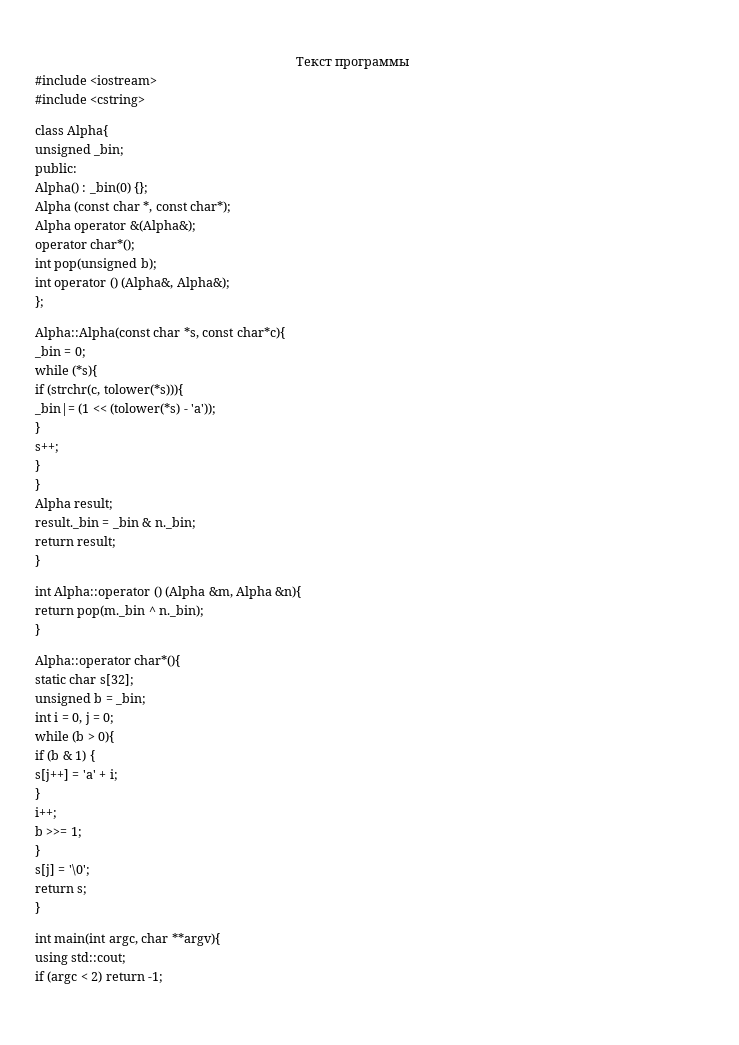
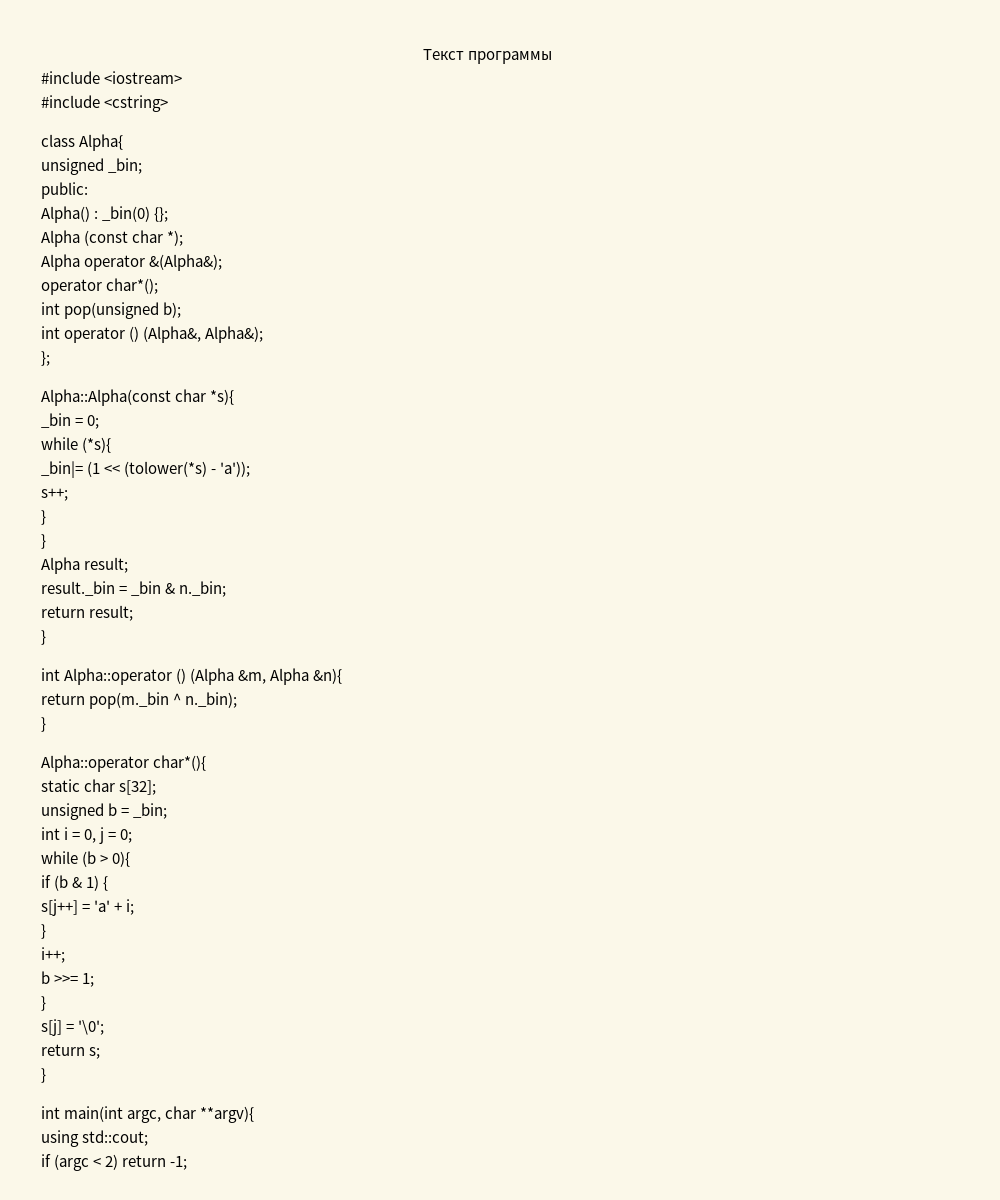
- Alpha (const char *, const char*);
+ Alpha (const char *);
- Alpha::Alpha(const char *s, const char*c){
+ Alpha::Alpha(const char *s){
- if (strchr(c, tolower(*s))){
  _bin|= (1 << (tolower(*s) - 'a'));
- }

